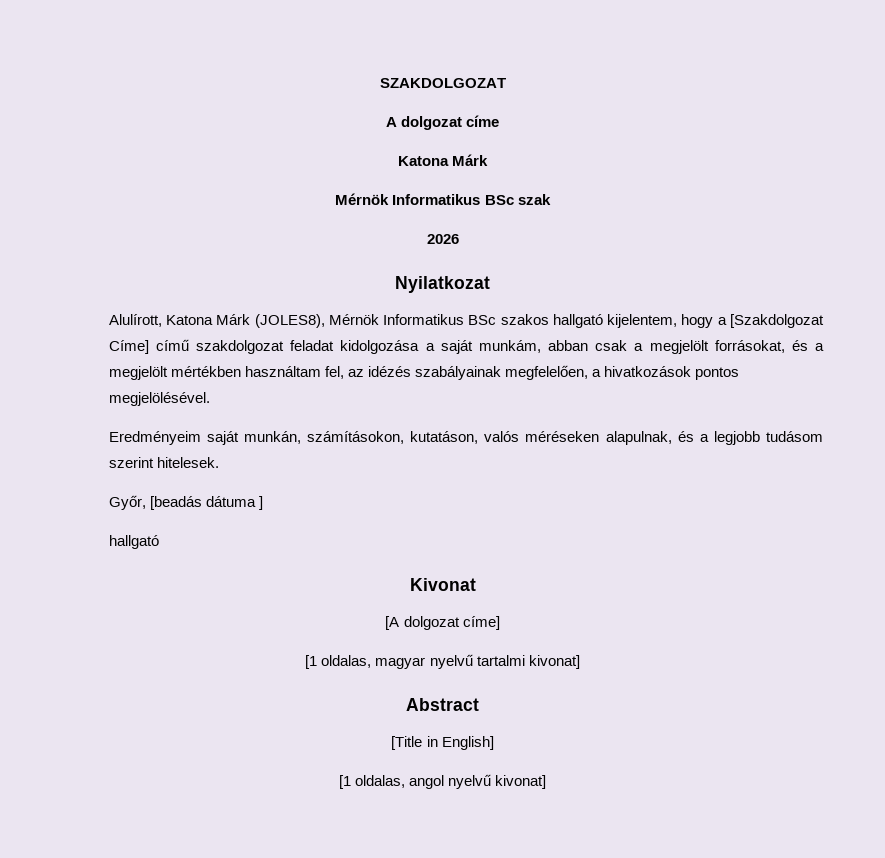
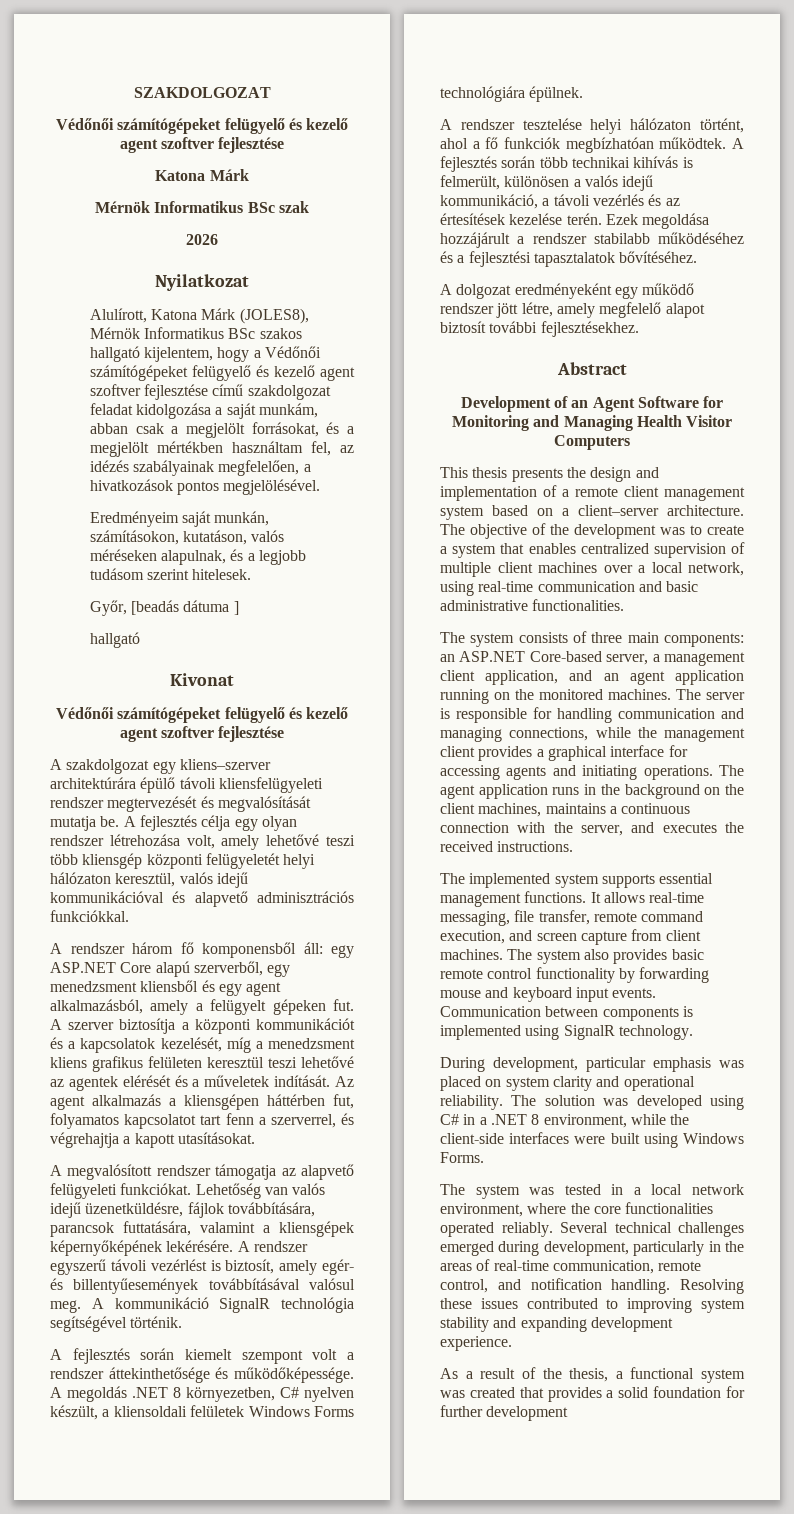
  SZAKDOLGOZAT
- A dolgozat címe
+ Védőnői számítógépeket felügyelő és kezelő agent szoftver fejlesztése
- Alulírott, Katona Márk (JOLES8), Mérnök Informatikus BSc szakos hallgató kijelentem, hogy a [Szakdolgozat Címe] című szakdolgozat feladat kidolgozása a saját munkám, abban csak a megjelölt forrásokat, és a megjelölt mértékben használtam fel, az idézés szabályainak megfelelően, a hivatkozások pontos megjelölésével.
+ Alulírott, Katona Márk (JOLES8), Mérnök Informatikus BSc szakos hallgató kijelentem, hogy a Védőnői számítógépeket felügyelő és kezelő agent szoftver fejlesztése című szakdolgozat feladat kidolgozása a saját munkám, abban csak a megjelölt forrásokat, és a megjelölt mértékben használtam fel, az idézés szabályainak megfelelően, a hivatkozások pontos megjelölésével.
  Kivonat
- [A dolgozat címe]
- [1 oldalas, magyar nyelvű tartalmi kivonat]
+ Védőnői számítógépeket felügyelő és kezelő agent szoftver fejlesztése
+ A szakdolgozat egy kliens–szerver architektúrára épülő távoli kliensfelügyeleti rendszer megtervezését és megvalósítását mutatja be. A fejlesztés célja egy olyan rendszer létrehozása volt, amely lehetővé teszi több kliensgép központi felügyeletét helyi hálózaton keresztül, valós idejű kommunikációval és alapvető adminisztrációs funkciókkal.
+ A rendszer három fő komponensből áll: egy ASP.NET Core alapú szerverből, egy menedzsment kliensből és egy agent alkalmazásból, amely a felügyelt gépeken fut. A szerver biztosítja a központi kommunikációt és a kapcsolatok kezelését, míg a menedzsment kliens grafikus felületen keresztül teszi lehetővé az agentek elérését és a műveletek indítását. Az agent alkalmazás a kliensgépen háttérben fut, folyamatos kapcsolatot tart fenn a szerverrel, és végrehajtja a kapott utasításokat.
+ A megvalósított rendszer támogatja az alapvető felügyeleti funkciókat. Lehetőség van valós idejű üzenetküldésre, fájlok továbbítására, parancsok futtatására, valamint a kliensgépek képernyőképének lekérésére. A rendszer egyszerű távoli vezérlést is biztosít, amely egér- és billentyűesemények továbbításával valósul meg. A kommunikáció SignalR technológia segítségével történik.
+ A fejlesztés során kiemelt szempont volt a rendszer áttekinthetősége és működőképessége. A megoldás .NET 8 környezetben, C# nyelven készült, a kliensoldali felületek Windows Forms technológiára épülnek.
+ A rendszer tesztelése helyi hálózaton történt, ahol a fő funkciók megbízhatóan működtek. A fejlesztés során több technikai kihívás is felmerült, különösen a valós idejű kommunikáció, a távoli vezérlés és az értesítések kezelése terén. Ezek megoldása hozzájárult a rendszer stabilabb működéséhez és a fejlesztési tapasztalatok bővítéséhez.
+ A dolgozat eredményeként egy működő rendszer jött létre, amely megfelelő alapot biztosít további fejlesztésekhez.
  Abstract
- [Title in English]
- [1 oldalas, angol nyelvű kivonat]
+ Development of an Agent Software for Monitoring and Managing Health Visitor Computers
+ This thesis presents the design and implementation of a remote client management system based on a client–server architecture. The objective of the development was to create a system that enables centralized supervision of multiple client machines over a local network, using real-time communication and basic administrative functionalities.
+ The system consists of three main components: an ASP.NET Core-based server, a management client application, and an agent application running on the monitored machines. The server is responsible for handling communication and managing connections, while the management client provides a graphical interface for accessing agents and initiating operations. The agent application runs in the background on the client machines, maintains a continuous connection with the server, and executes the received instructions.
+ The implemented system supports essential management functions. It allows real-time messaging, file transfer, remote command execution, and screen capture from client machines. The system also provides basic remote control functionality by forwarding mouse and keyboard input events. Communication between components is implemented using SignalR technology.
+ During development, particular emphasis was placed on system clarity and operational reliability. The solution was developed using C# in a .NET 8 environment, while the client-side interfaces were built using Windows Forms.
+ The system was tested in a local network environment, where the core functionalities operated reliably. Several technical challenges emerged during development, particularly in the areas of real-time communication, remote control, and notification handling. Resolving these issues contributed to improving system stability and expanding development experience.
+ As a result of the thesis, a functional system was created that provides a solid foundation for further development

